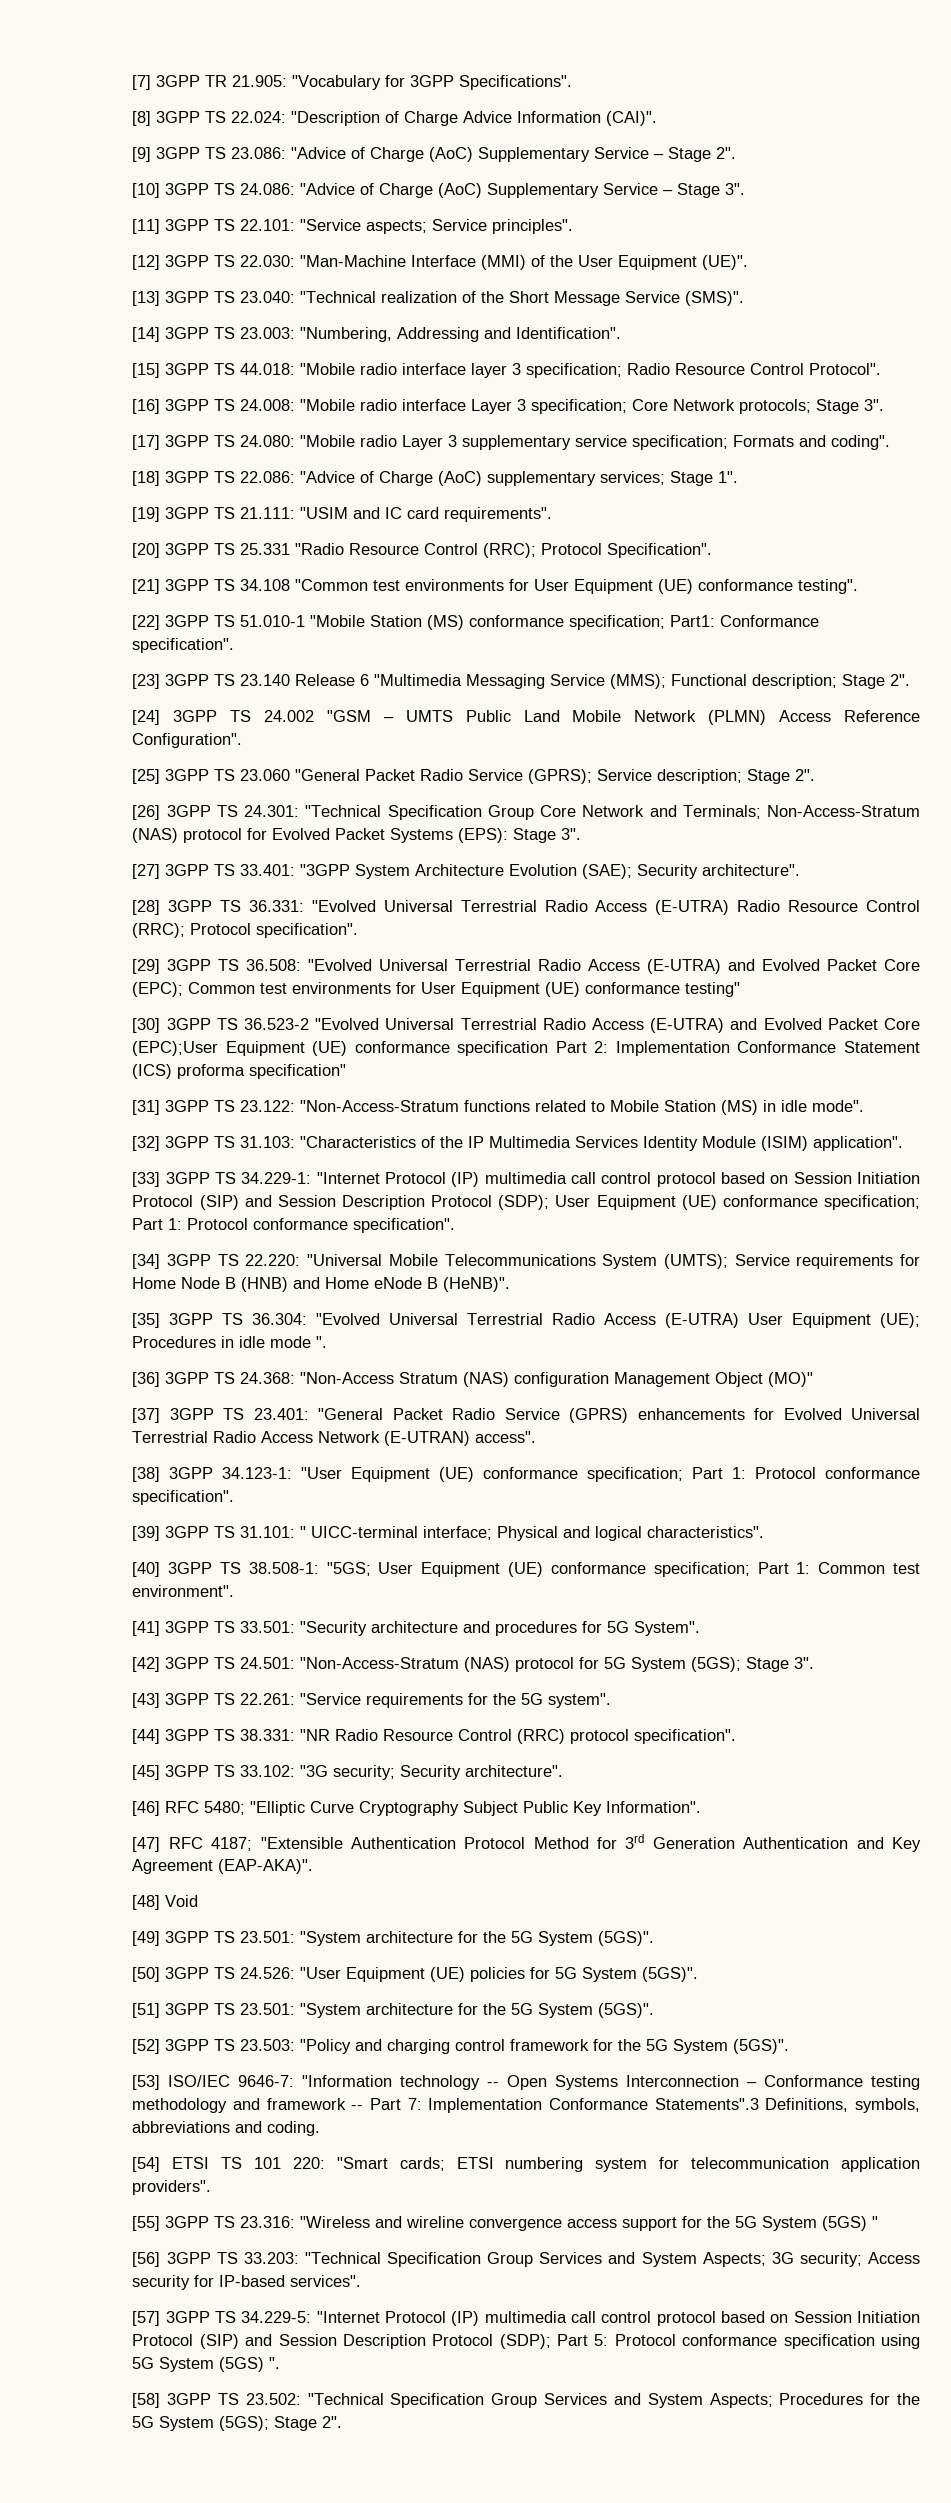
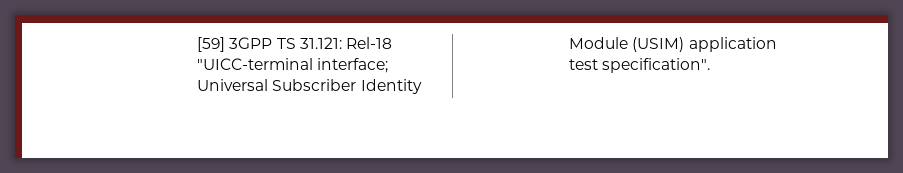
- [7] 3GPP TR 21.905: "Vocabulary for 3GPP Specifications".
- [8] 3GPP TS 22.024: "Description of Charge Advice Information (CAI)".
- [9] 3GPP TS 23.086: "Advice of Charge (AoC) Supplementary Service – Stage 2".
- [10] 3GPP TS 24.086: "Advice of Charge (AoC) Supplementary Service – Stage 3".
- [11] 3GPP TS 22.101: "Service aspects; Service principles".
- [12] 3GPP TS 22.030: "Man-Machine Interface (MMI) of the User Equipment (UE)".
- [13] 3GPP TS 23.040: "Technical realization of the Short Message Service (SMS)".
- [14] 3GPP TS 23.003: "Numbering, Addressing and Identification".
- [15] 3GPP TS 44.018: "Mobile radio interface layer 3 specification; Radio Resource Control Protocol".
- [16] 3GPP TS 24.008: "Mobile radio interface Layer 3 specification; Core Network protocols; Stage 3".
- [17] 3GPP TS 24.080: "Mobile radio Layer 3 supplementary service specification; Formats and coding".
- [18] 3GPP TS 22.086: "Advice of Charge (AoC) supplementary services; Stage 1".
- [19] 3GPP TS 21.111: "USIM and IC card requirements".
- [20] 3GPP TS 25.331 "Radio Resource Control (RRC); Protocol Specification".
- [21] 3GPP TS 34.108 "Common test environments for User Equipment (UE) conformance testing".
- [22] 3GPP TS 51.010-1 "Mobile Station (MS) conformance specification; Part1: Conformance specification".
- [23] 3GPP TS 23.140 Release 6 "Multimedia Messaging Service (MMS); Functional description; Stage 2".
- [24] 3GPP TS 24.002 "GSM – UMTS Public Land Mobile Network (PLMN) Access Reference Configuration".
- [25] 3GPP TS 23.060 "General Packet Radio Service (GPRS); Service description; Stage 2".
- [26] 3GPP TS 24.301: "Technical Specification Group Core Network and Terminals; Non-Access-Stratum (NAS) protocol for Evolved Packet Systems (EPS): Stage 3".
- [27] 3GPP TS 33.401: "3GPP System Architecture Evolution (SAE); Security architecture".
- [28] 3GPP TS 36.331: "Evolved Universal Terrestrial Radio Access (E-UTRA) Radio Resource Control (RRC); Protocol specification".
- [29] 3GPP TS 36.508: "Evolved Universal Terrestrial Radio Access (E-UTRA) and Evolved Packet Core (EPC); Common test environments for User Equipment (UE) conformance testing"
- [30] 3GPP TS 36.523-2 "Evolved Universal Terrestrial Radio Access (E-UTRA) and Evolved Packet Core (EPC);User Equipment (UE) conformance specification Part 2: Implementation Conformance Statement (ICS) proforma specification"
- [31] 3GPP TS 23.122: "Non-Access-Stratum functions related to Mobile Station (MS) in idle mode".
- [32] 3GPP TS 31.103: "Characteristics of the IP Multimedia Services Identity Module (ISIM) application".
- [33] 3GPP TS 34.229-1: "Internet Protocol (IP) multimedia call control protocol based on Session Initiation Protocol (SIP) and Session Description Protocol (SDP); User Equipment (UE) conformance specification; Part 1: Protocol conformance specification".
- [34] 3GPP TS 22.220: "Universal Mobile Telecommunications System (UMTS); Service requirements for Home Node B (HNB) and Home eNode B (HeNB)".
- [35] 3GPP TS 36.304: "Evolved Universal Terrestrial Radio Access (E-UTRA) User Equipment (UE); Procedures in idle mode ".
- [36] 3GPP TS 24.368: "Non-Access Stratum (NAS) configuration Management Object (MO)"
- [37] 3GPP TS 23.401: "General Packet Radio Service (GPRS) enhancements for Evolved Universal Terrestrial Radio Access Network (E-UTRAN) access".
- [38] 3GPP 34.123-1: "User Equipment (UE) conformance specification; Part 1: Protocol conformance specification".
- [39] 3GPP TS 31.101: " UICC-terminal interface; Physical and logical characteristics".
- [40] 3GPP TS 38.508-1: "5GS; User Equipment (UE) conformance specification; Part 1: Common test environment".
- [41] 3GPP TS 33.501: "Security architecture and procedures for 5G System".
- [42] 3GPP TS 24.501: "Non-Access-Stratum (NAS) protocol for 5G System (5GS); Stage 3".
- [43] 3GPP TS 22.261: "Service requirements for the 5G system".
- [44] 3GPP TS 38.331: "NR Radio Resource Control (RRC) protocol specification".
- [45] 3GPP TS 33.102: "3G security; Security architecture".
- [46] RFC 5480; "Elliptic Curve Cryptography Subject Public Key Information".
- [47] RFC 4187; "Extensible Authentication Protocol Method for 3rd Generation Authentication and Key Agreement (EAP-AKA)".
- [48] Void
- [49] 3GPP TS 23.501: "System architecture for the 5G System (5GS)".
- [50] 3GPP TS 24.526: "User Equipment (UE) policies for 5G System (5GS)".
- [51] 3GPP TS 23.501: "System architecture for the 5G System (5GS)".
- [52] 3GPP TS 23.503: "Policy and charging control framework for the 5G System (5GS)".
- [53] ISO/IEC 9646-7: "Information technology -- Open Systems Interconnection – Conformance testing methodology and framework -- Part 7: Implementation Conformance Statements".3 Definitions, symbols, abbreviations and coding.
- [54] ETSI TS 101 220: "Smart cards; ETSI numbering system for telecommunication application providers".
- [55] 3GPP TS 23.316: "Wireless and wireline convergence access support for the 5G System (5GS) "
- [56] 3GPP TS 33.203: "Technical Specification Group Services and System Aspects; 3G security; Access security for IP-based services".
- [57] 3GPP TS 34.229-5: "Internet Protocol (IP) multimedia call control protocol based on Session Initiation Protocol (SIP) and Session Description Protocol (SDP); Part 5: Protocol conformance specification using 5G System (5GS) ".
- [58] 3GPP TS 23.502: "Technical Specification Group Services and System Aspects; Procedures for the 5G System (5GS); Stage 2".
+ [59] 3GPP TS 31.121: Rel-18 "UICC-terminal interface; Universal Subscriber Identity Module (USIM) application test specification".

